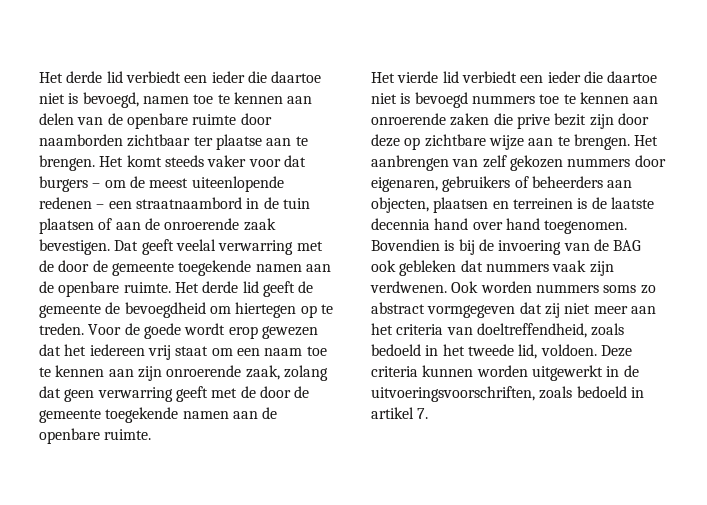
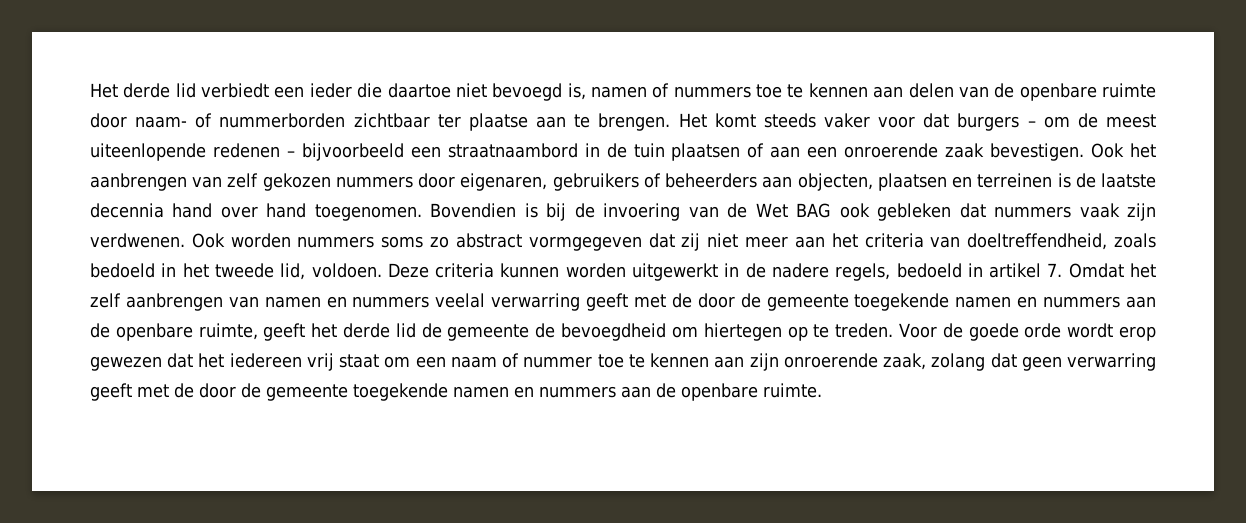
- Het derde lid verbiedt een ieder die daartoe niet is bevoegd, namen toe te kennen aan delen van de openbare ruimte door naamborden zichtbaar ter plaatse aan te brengen.
+ Het derde lid verbiedt een ieder die daartoe niet bevoegd is, namen of nummers toe te kennen aan delen van de openbare ruimte door naam- of nummerborden zichtbaar ter plaatse aan te brengen.
- Het komt steeds vaker voor dat burgers – om de meest uiteenlopende redenen – een straatnaambord in de tuin plaatsen of aan de onroerende zaak bevestigen.
+ Het komt steeds vaker voor dat burgers – om de meest uiteenlopende redenen – bijvoorbeeld een straatnaambord in de tuin plaatsen of aan een onroerende zaak bevestigen.
- Dat geeft veelal verwarring met de door de gemeente toegekende namen aan de openbare ruimte. Het derde lid geeft de gemeente de bevoegdheid om hiertegen op te treden. Voor de goede wordt erop gewezen dat het iedereen vrij staat om een naam toe te kennen aan zijn onroerende zaak, zolang dat geen verwarring geeft met de door de gemeente toegekende namen aan de openbare ruimte.
- Het vierde lid verbiedt een ieder die daartoe niet is bevoegd nummers toe te kennen aan onroerende zaken die prive bezit zijn door deze op zichtbare wijze aan te brengen. Het aanbrengen van zelf gekozen nummers door eigenaren, gebruikers of beheerders aan objecten, plaatsen en terreinen is de laatste decennia hand over hand toegenomen.
+ Ook het aanbrengen van zelf gekozen nummers door eigenaren, gebruikers of beheerders aan objecten, plaatsen en terreinen is de laatste decennia hand over hand toegenomen.
- Bovendien is bij de invoering van de BAG ook gebleken dat nummers vaak zijn verdwenen.
+ Bovendien is bij de invoering van de Wet BAG ook gebleken dat nummers vaak zijn verdwenen.
- Deze criteria kunnen worden uitgewerkt in de uitvoeringsvoorschriften, zoals bedoeld in artikel 7.
+ Deze criteria kunnen worden uitgewerkt in de nadere regels, bedoeld in artikel 7. Omdat het zelf aanbrengen van namen en nummers veelal verwarring geeft met de door de gemeente toegekende namen en nummers aan de openbare ruimte, geeft het derde lid de gemeente de bevoegdheid om hiertegen op te treden. Voor de goede orde wordt erop gewezen dat het iedereen vrij staat om een naam of nummer toe te kennen aan zijn onroerende zaak, zolang dat geen verwarring geeft met de door de gemeente toegekende namen en nummers aan de openbare ruimte.

